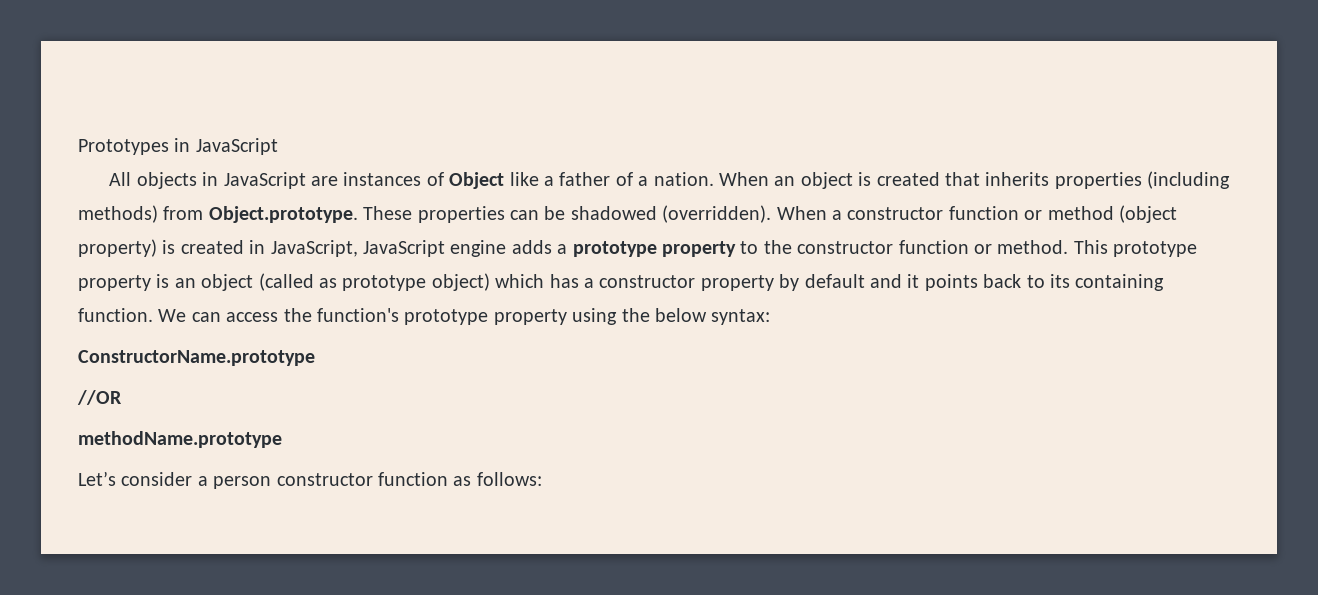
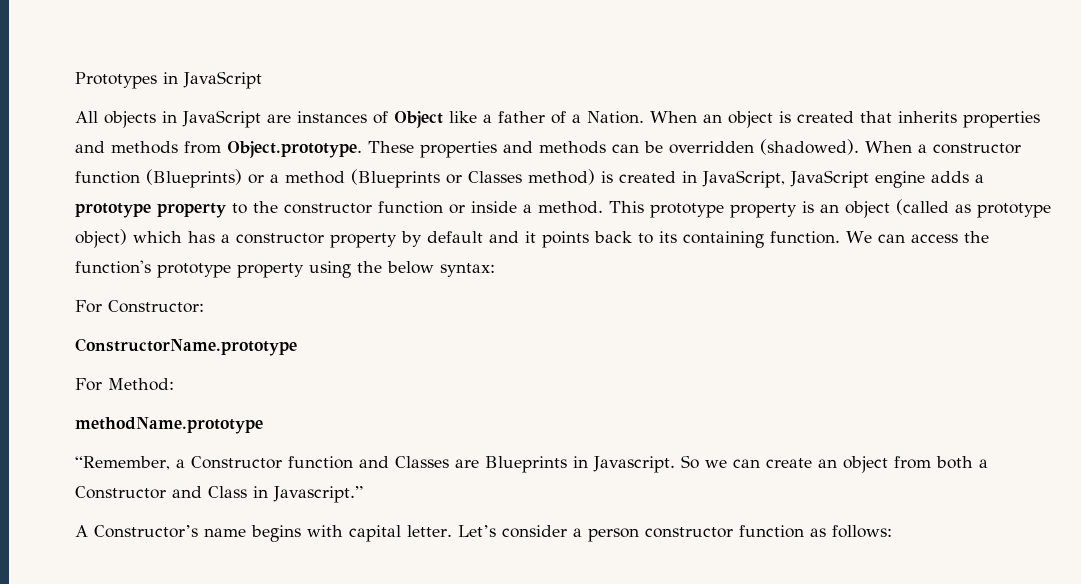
- All objects in JavaScript are instances of Object like a father of a nation.
+ All objects in JavaScript are instances of Object like a father of a Nation.
- When an object is created that inherits properties (including methods) from Object.prototype. These properties can be shadowed (overridden). When a constructor function or method (object property) is created in JavaScript, JavaScript engine adds a prototype property to the constructor function or method.
+ When an object is created that inherits properties and methods from Object.prototype. These properties and methods can be overridden (shadowed). When a constructor function (Blueprints) or a method (Blueprints or Classes method) is created in JavaScript, JavaScript engine adds a prototype property to the constructor function or inside a method.
+ For Constructor:
- //OR
+ For Method:
+ “Remember, a Constructor function and Classes are Blueprints in Javascript. So we can create an object from both a Constructor and Class in Javascript.”
+ A Constructor’s name begins with capital letter.

